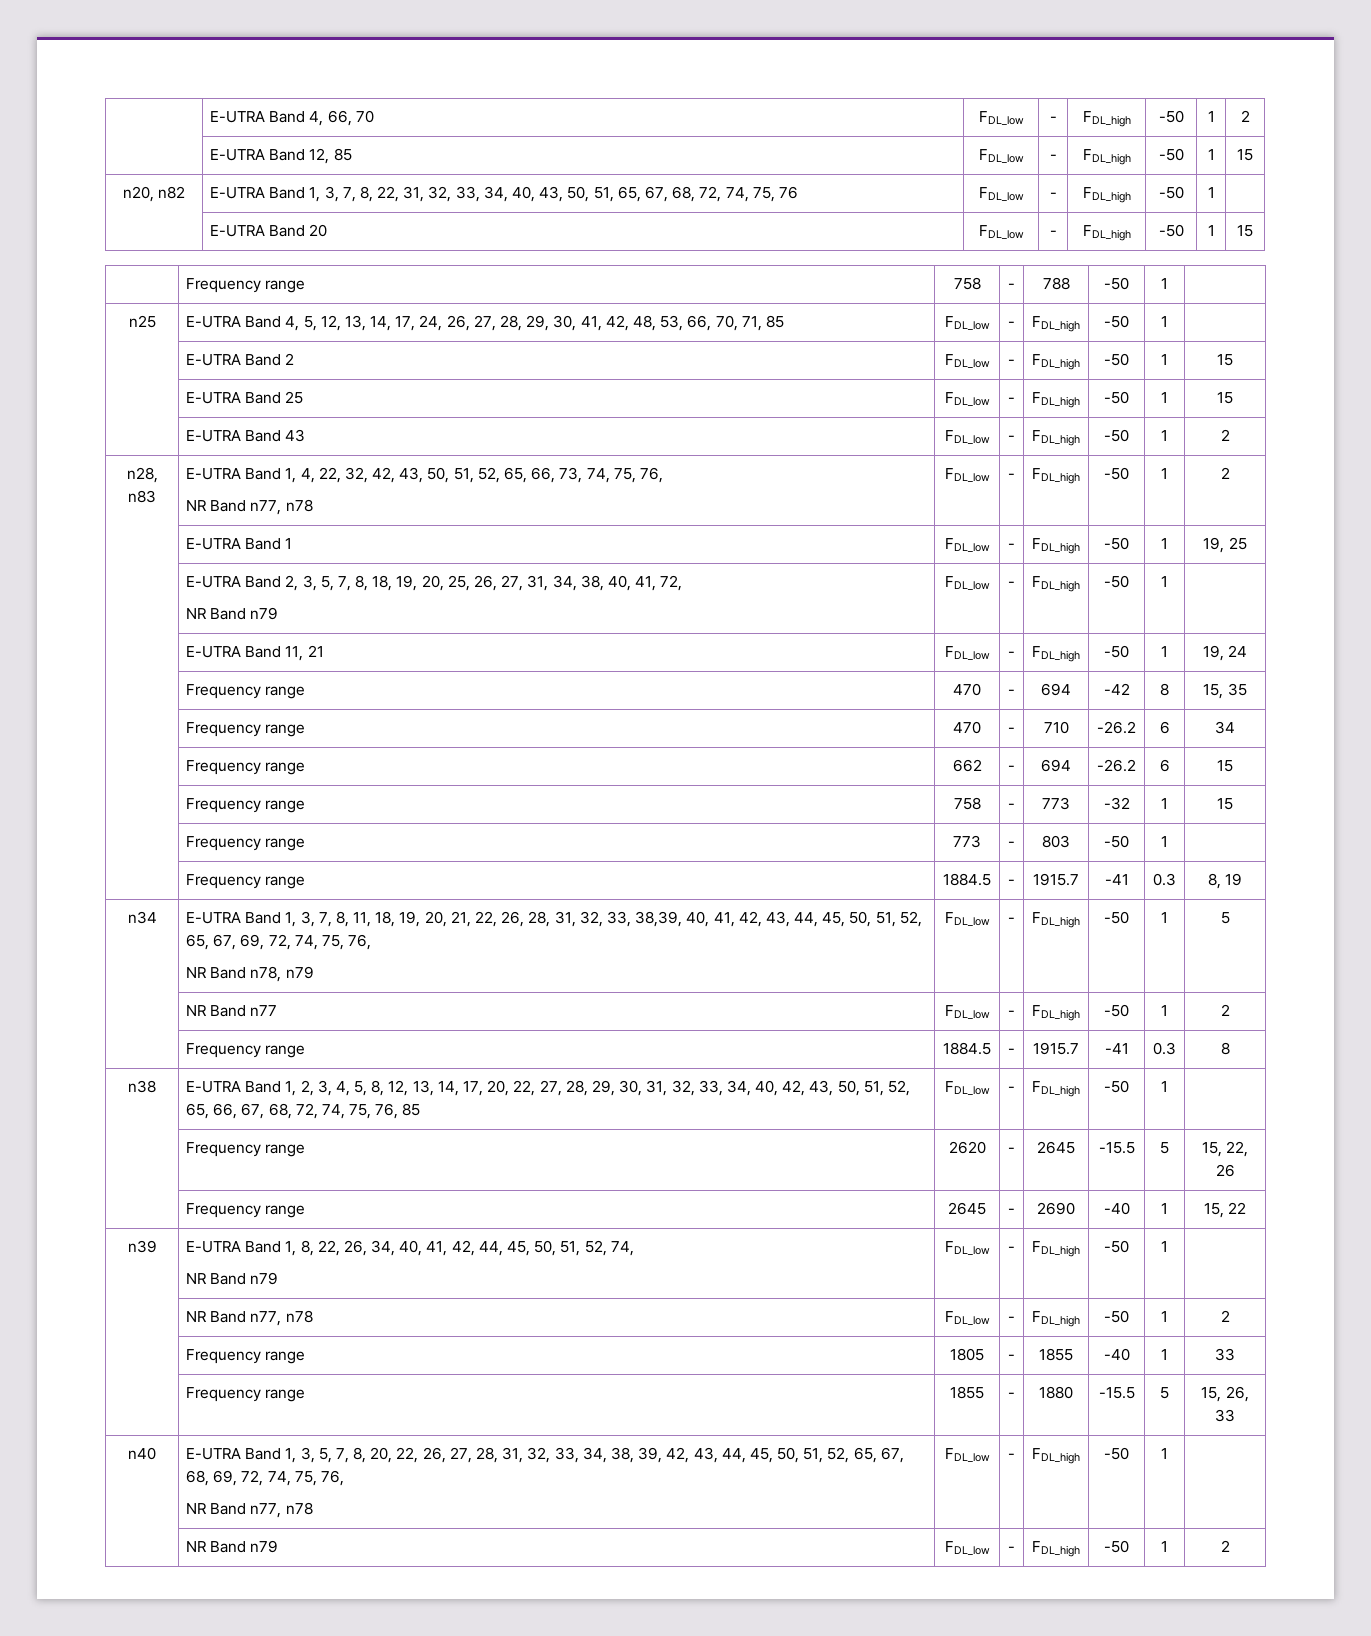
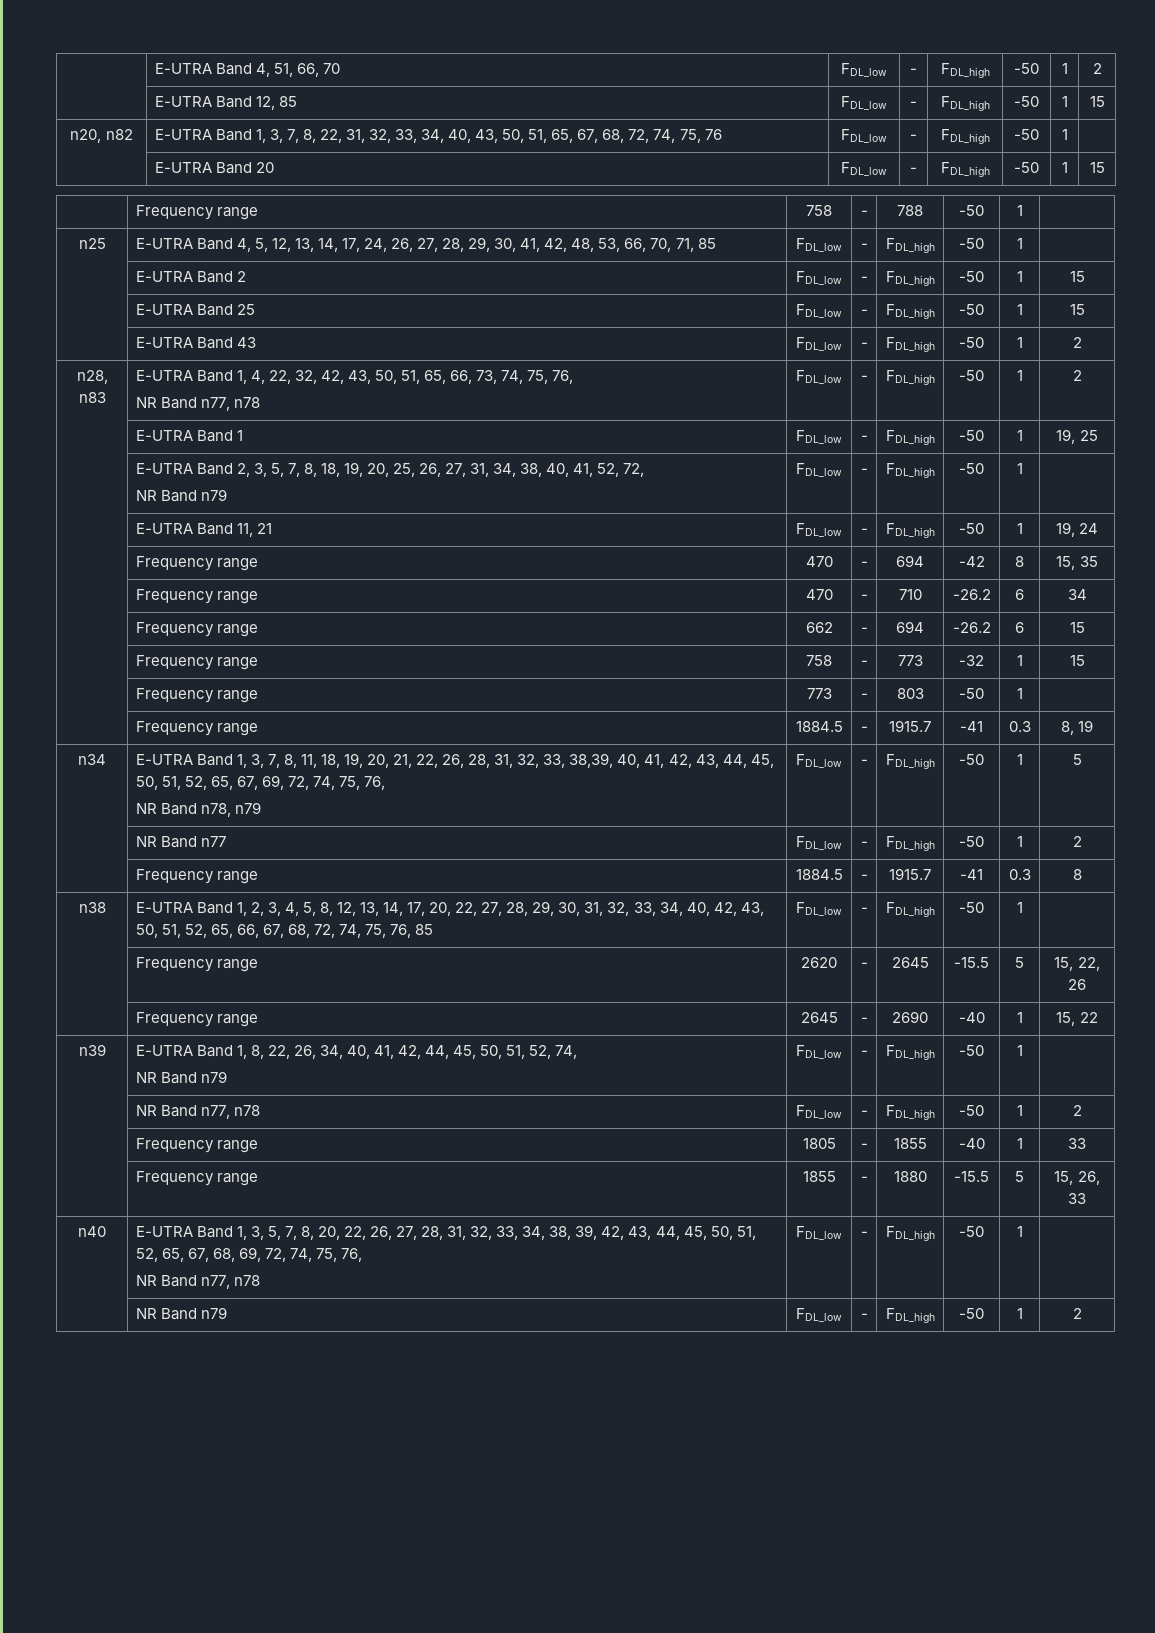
- | E-UTRA Band 4, 66, 70 | FDL_low | - | FDL_high | -50 | 1 | 2
+ | E-UTRA Band 4, 51, 66, 70 | FDL_low | - | FDL_high | -50 | 1 | 2
- n28, n83 | E-UTRA Band 1, 4, 22, 32, 42, 43, 50, 51, 52, 65, 66, 73, 74, 75, 76,
+ n28, n83 | E-UTRA Band 1, 4, 22, 32, 42, 43, 50, 51, 65, 66, 73, 74, 75, 76,
- | E-UTRA Band 2, 3, 5, 7, 8, 18, 19, 20, 25, 26, 27, 31, 34, 38, 40, 41, 72,
+ | E-UTRA Band 2, 3, 5, 7, 8, 18, 19, 20, 25, 26, 27, 31, 34, 38, 40, 41, 52, 72,

